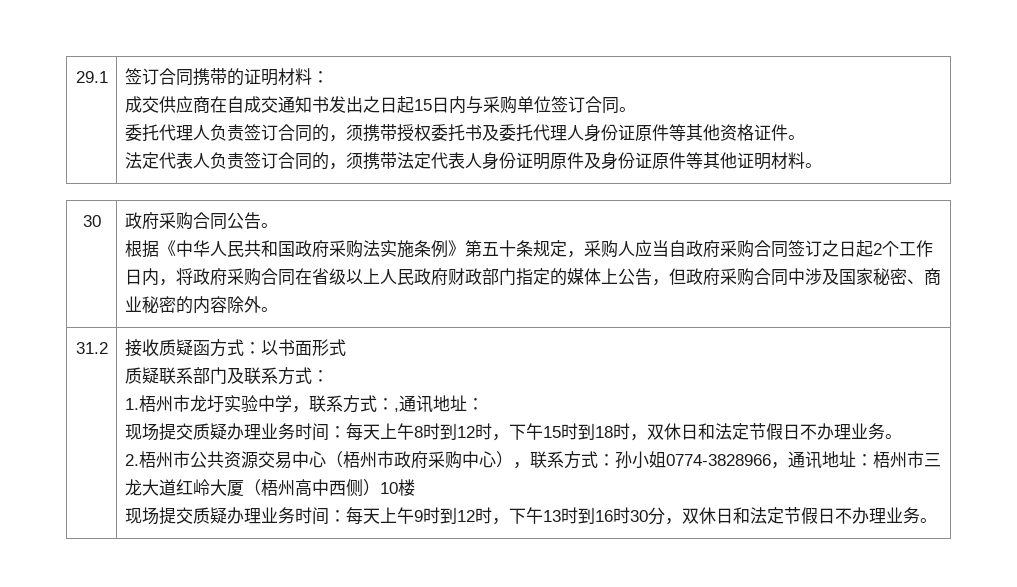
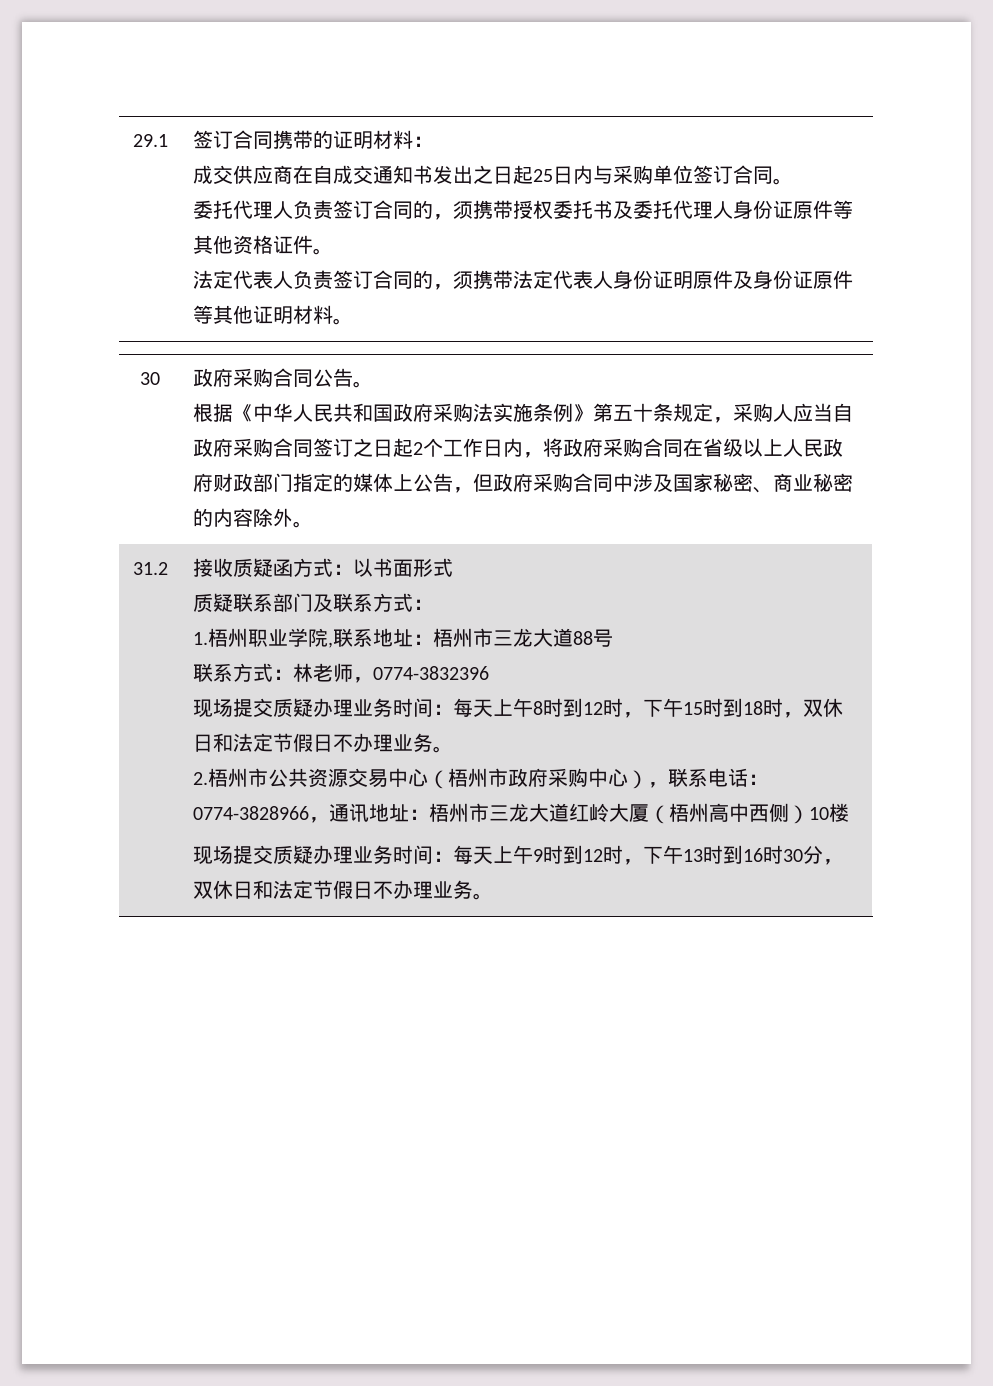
- 成交供应商在自成交通知书发出之日起15日内与采购单位签订合同。
+ 成交供应商在自成交通知书发出之日起25日内与采购单位签订合同。
- 1.梧州市龙圩实验中学，联系方式：,通讯地址：
+ 1.梧州职业学院,联系地址：梧州市三龙大道88号
+ 联系方式：林老师，0774-3832396
- 2.梧州市公共资源交易中心（梧州市政府采购中心），联系方式：孙小姐0774-3828966，通讯地址：梧州市三龙大道红岭大厦（梧州高中西侧）10楼
+ 2.梧州市公共资源交易中心（梧州市政府采购中心），联系电话：0774-3828966，通讯地址：梧州市三龙大道红岭大厦（梧州高中西侧）10楼

